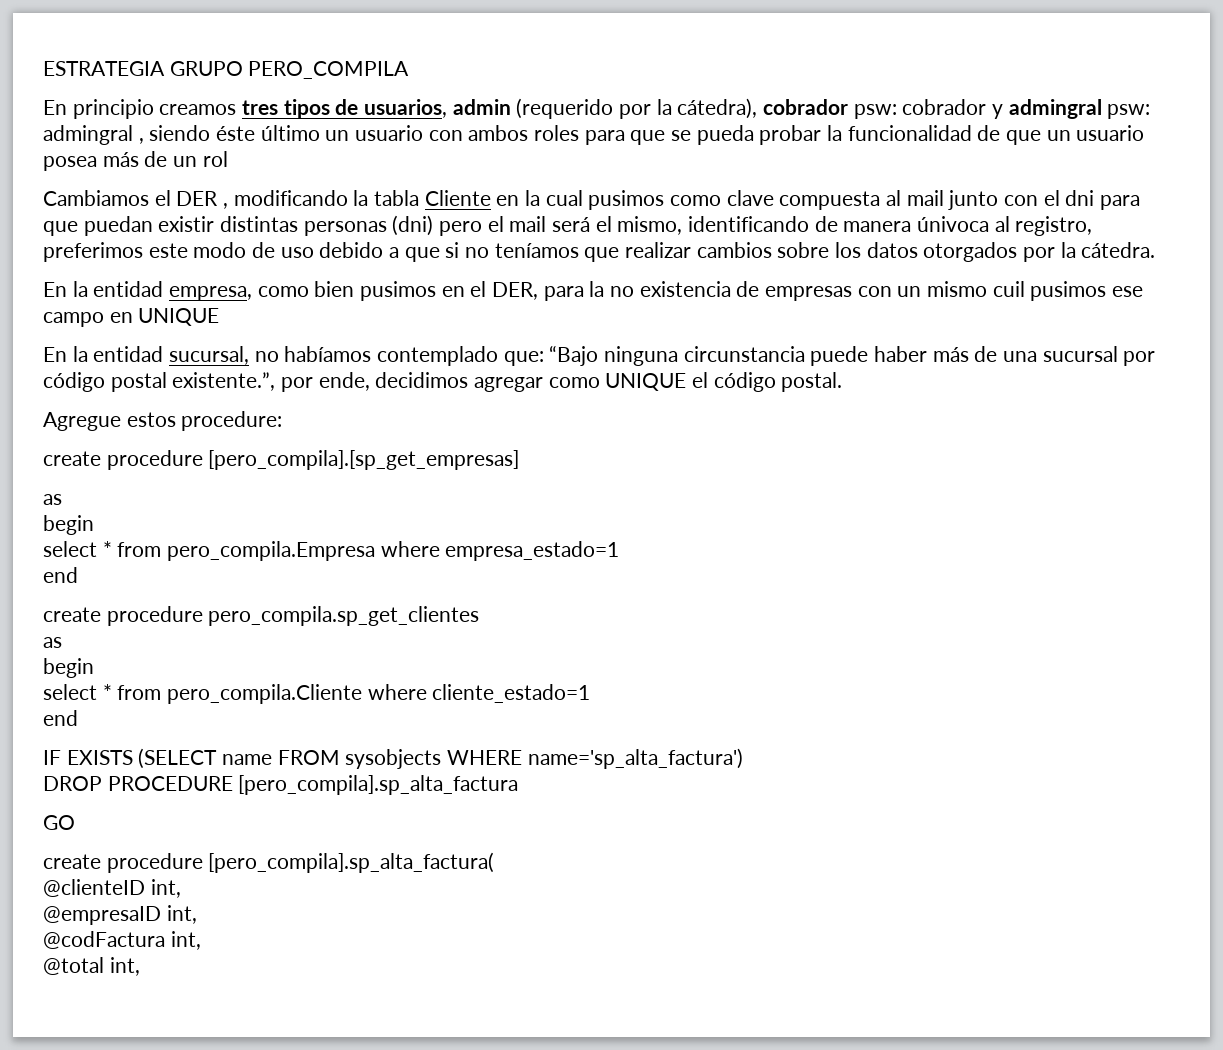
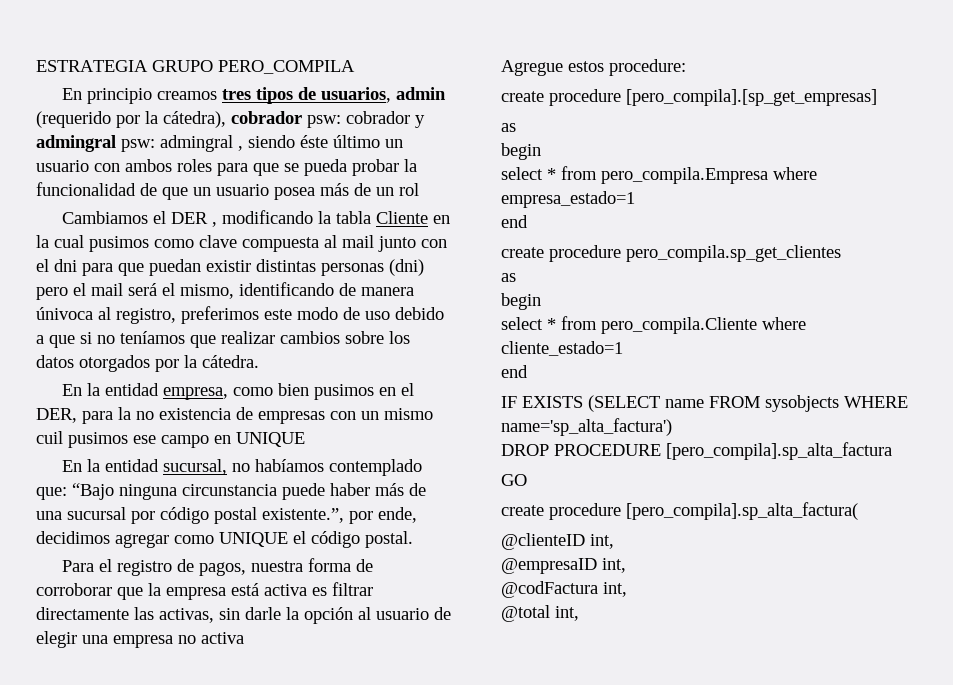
+ Para el registro de pagos, nuestra forma de corroborar que la empresa está activa es filtrar directamente las activas, sin darle la opción al usuario de elegir una empresa no activa

